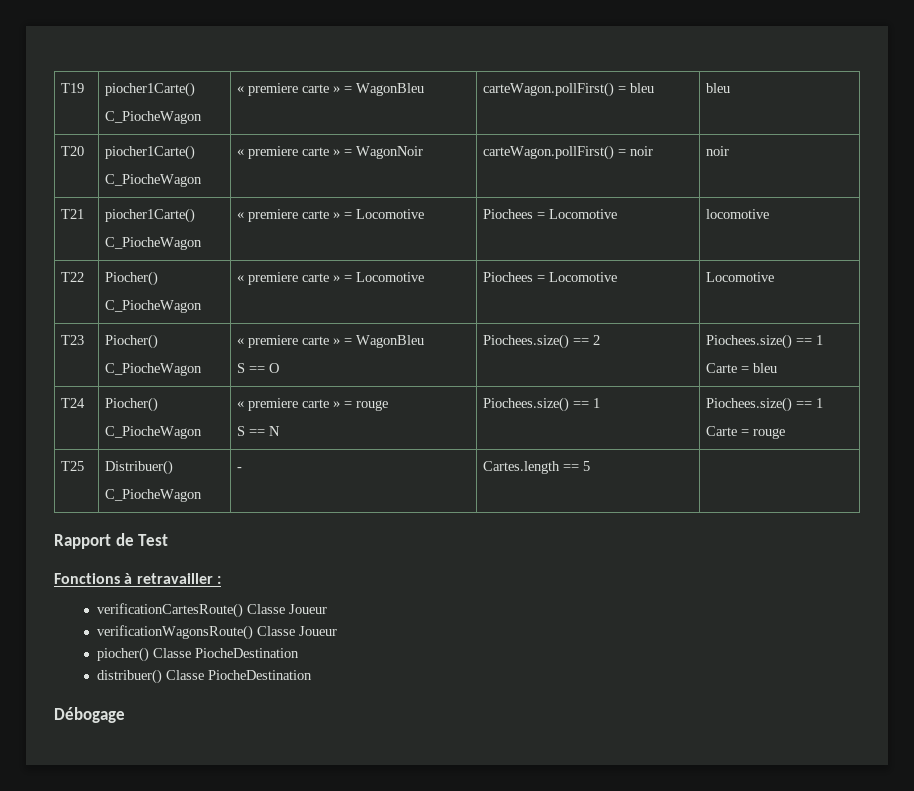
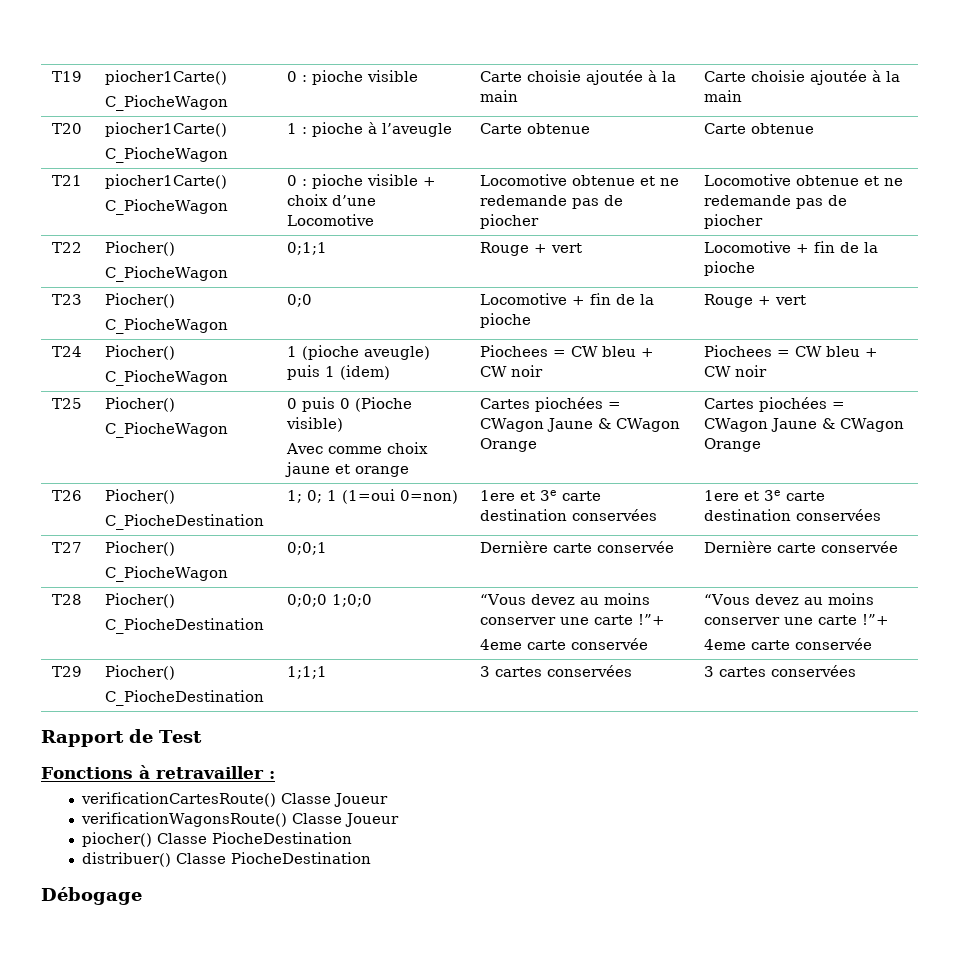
  T19 | piocher1Carte()
- C_PiocheWagon | « premiere carte » = WagonBleu | carteWagon.pollFirst() = bleu | bleu
+ C_PiocheWagon | 0 : pioche visible | Carte choisie ajoutée à la main | Carte choisie ajoutée à la main
  T20 | piocher1Carte()
- C_PiocheWagon | « premiere carte » = WagonNoir | carteWagon.pollFirst() = noir | noir
+ C_PiocheWagon | 1 : pioche à l’aveugle | Carte obtenue | Carte obtenue
  T21 | piocher1Carte()
- C_PiocheWagon | « premiere carte » = Locomotive | Piochees = Locomotive | locomotive
+ C_PiocheWagon | 0 : pioche visible + choix d’une Locomotive | Locomotive obtenue et ne redemande pas de piocher | Locomotive obtenue et ne redemande pas de piocher
  T22 | Piocher()
- C_PiocheWagon | « premiere carte » = Locomotive | Piochees = Locomotive | Locomotive
+ C_PiocheWagon | 0;1;1 | Rouge + vert | Locomotive + fin de la pioche
  T23 | Piocher()
- C_PiocheWagon | « premiere carte » = WagonBleu
- S == O | Piochees.size() == 2 | Piochees.size() == 1
- Carte = bleu
+ C_PiocheWagon | 0;0 | Locomotive + fin de la pioche | Rouge + vert
  T24 | Piocher()
- C_PiocheWagon | « premiere carte » = rouge
- S == N | Piochees.size() == 1 | Piochees.size() == 1
- Carte = rouge
+ C_PiocheWagon | 1 (pioche aveugle) puis 1 (idem) | Piochees = CW bleu + CW noir | Piochees = CW bleu + CW noir
- T25 | Distribuer()
- C_PiocheWagon | - | Cartes.length == 5 |
+ T25 | Piocher()
+ C_PiocheWagon | 0 puis 0 (Pioche visible)
+ Avec comme choix jaune et orange | Cartes piochées = CWagon Jaune & CWagon Orange | Cartes piochées = CWagon Jaune & CWagon Orange
+ T26 | Piocher()
+ C_PiocheDestination | 1; 0; 1 (1=oui 0=non) | 1ere et 3e carte destination conservées | 1ere et 3e carte destination conservées
+ T27 | Piocher()
+ C_PiocheWagon | 0;0;1 | Dernière carte conservée | Dernière carte conservée
+ T28 | Piocher()
+ C_PiocheDestination | 0;0;0 1;0;0 | “Vous devez au moins conserver une carte !”+
+ 4eme carte conservée | “Vous devez au moins conserver une carte !”+
+ 4eme carte conservée
+ T29 | Piocher()
+ C_PiocheDestination | 1;1;1 | 3 cartes conservées | 3 cartes conservées

